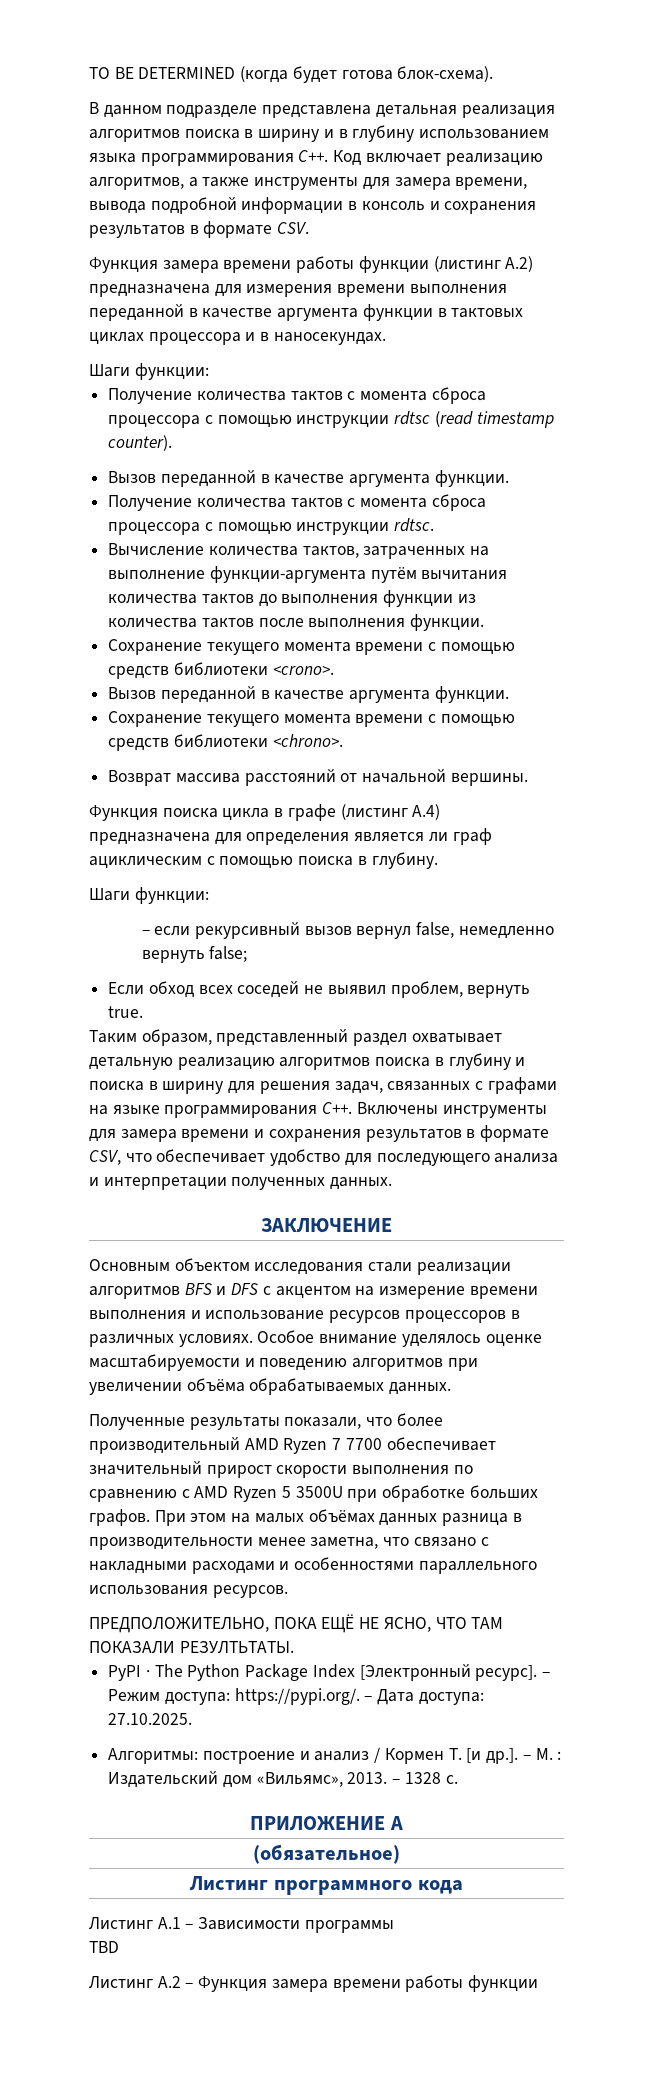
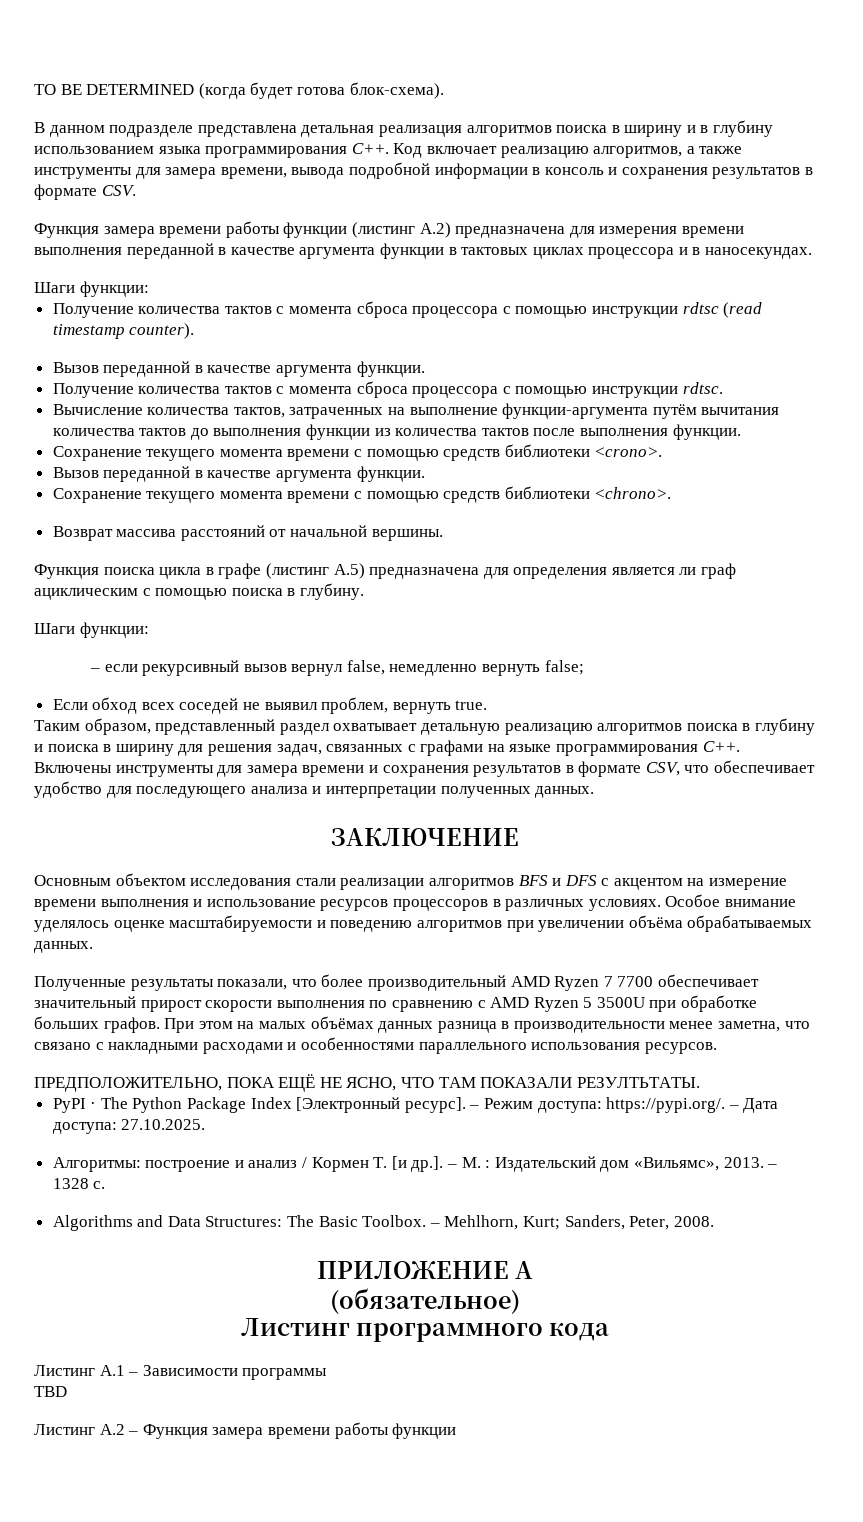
- Функция поиска цикла в графе (листинг А.4) предназначена для определения является ли граф ациклическим с помощью поиска в глубину.
+ Функция поиска цикла в графе (листинг А.5) предназначена для определения является ли граф ациклическим с помощью поиска в глубину.
+ Algorithms and Data Structures: The Basic Toolbox. – Mehlhorn, Kurt; Sanders, Peter, 2008.

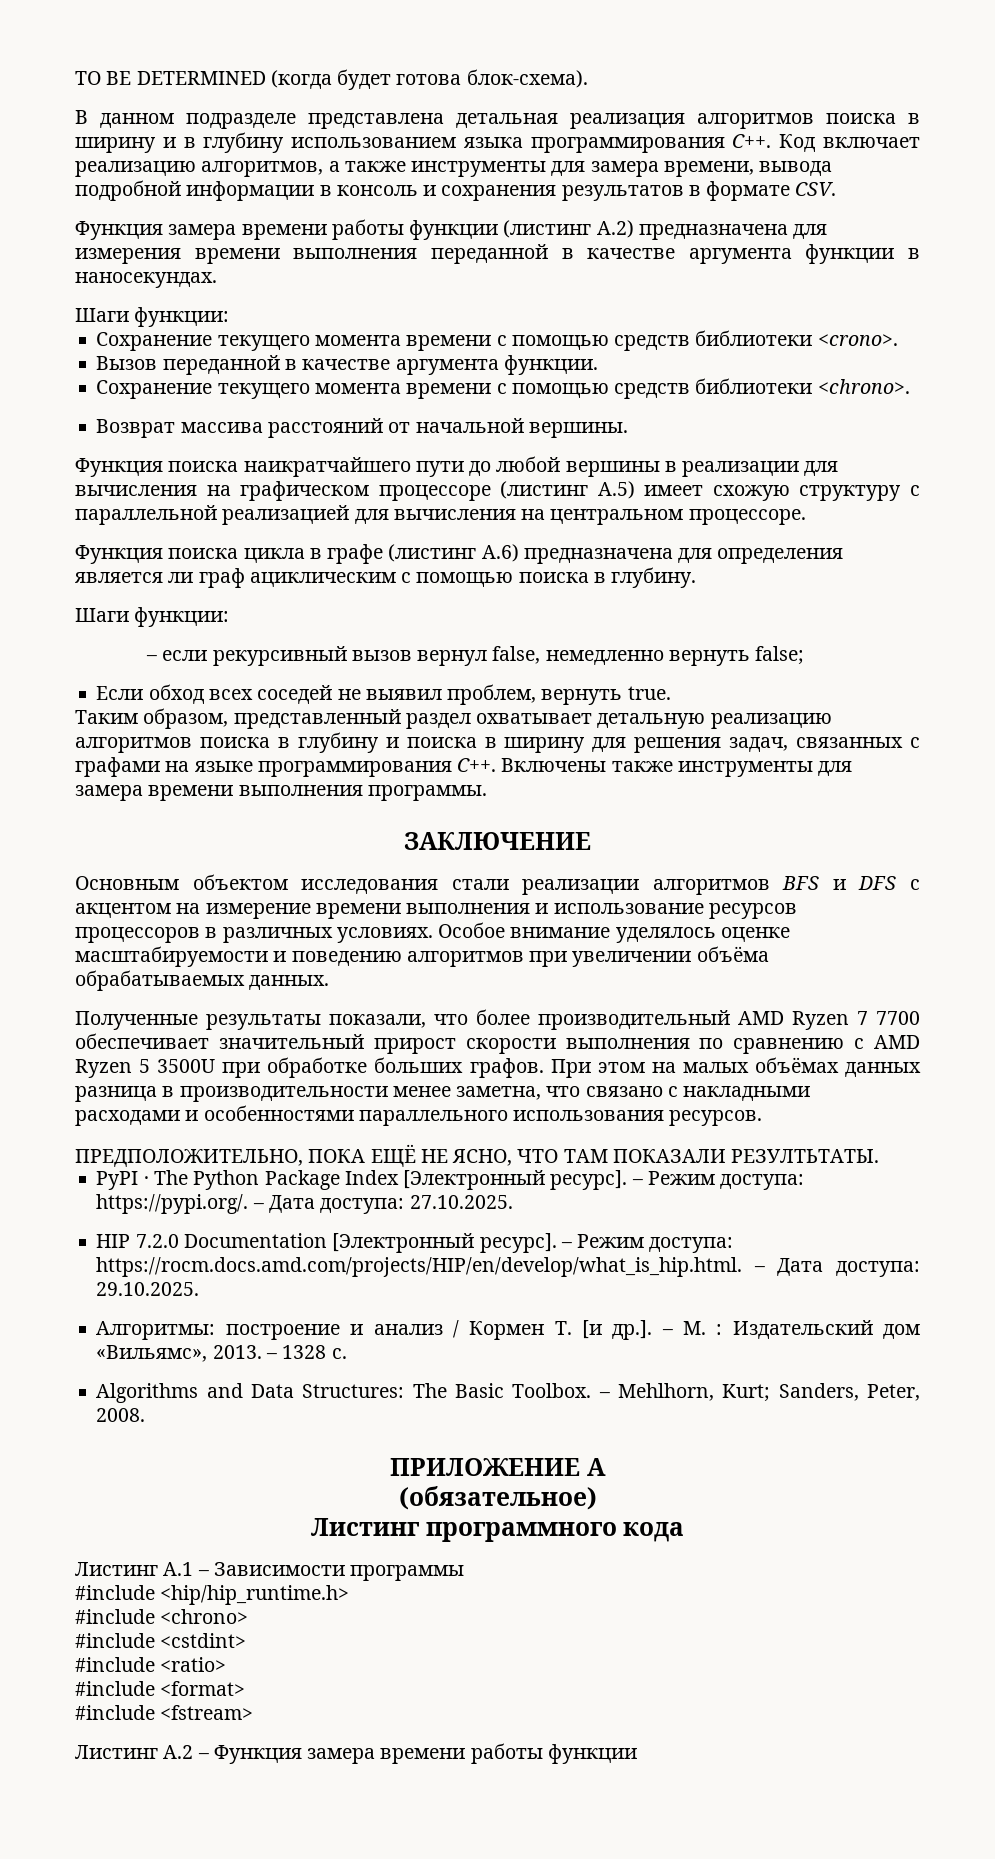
- Функция замера времени работы функции (листинг А.2) предназначена для измерения времени выполнения переданной в качестве аргумента функции в тактовых циклах процессора и в наносекундах.
+ Функция замера времени работы функции (листинг А.2) предназначена для измерения времени выполнения переданной в качестве аргумента функции в наносекундах.
  Шаги функции:
- Получение количества тактов с момента сброса процессора с помощью инструкции rdtsc (read timestamp counter).
- Вызов переданной в качестве аргумента функции.
- Получение количества тактов с момента сброса процессора с помощью инструкции rdtsc.
- Вычисление количества тактов, затраченных на выполнение функции-аргумента путём вычитания количества тактов до выполнения функции из количества тактов после выполнения функции.
+ Функция поиска наикратчайшего пути до любой вершины в реализации для вычисления на графическом процессоре (листинг А.5) имеет схожую структуру с параллельной реализацией для вычисления на центральном процессоре.
- Функция поиска цикла в графе (листинг А.5) предназначена для определения является ли граф ациклическим с помощью поиска в глубину.
+ Функция поиска цикла в графе (листинг А.6) предназначена для определения является ли граф ациклическим с помощью поиска в глубину.
- Таким образом, представленный раздел охватывает детальную реализацию алгоритмов поиска в глубину и поиска в ширину для решения задач, связанных с графами на языке программирования C++. Включены инструменты для замера времени и сохранения результатов в формате CSV, что обеспечивает удобство для последующего анализа и интерпретации полученных данных.
+ Таким образом, представленный раздел охватывает детальную реализацию алгоритмов поиска в глубину и поиска в ширину для решения задач, связанных с графами на языке программирования C++. Включены также инструменты для замера времени выполнения программы.
+ HIP 7.2.0 Documentation [Электронный ресурс]. – Режим доступа: https://rocm.docs.amd.com/projects/HIP/en/develop/what_is_hip.html. – Дата доступа: 29.10.2025.
- TBD
+ #include <hip/hip_runtime.h>
+ #include <chrono>
+ #include <cstdint>
+ #include <ratio>
+ #include <format>
+ #include <fstream>

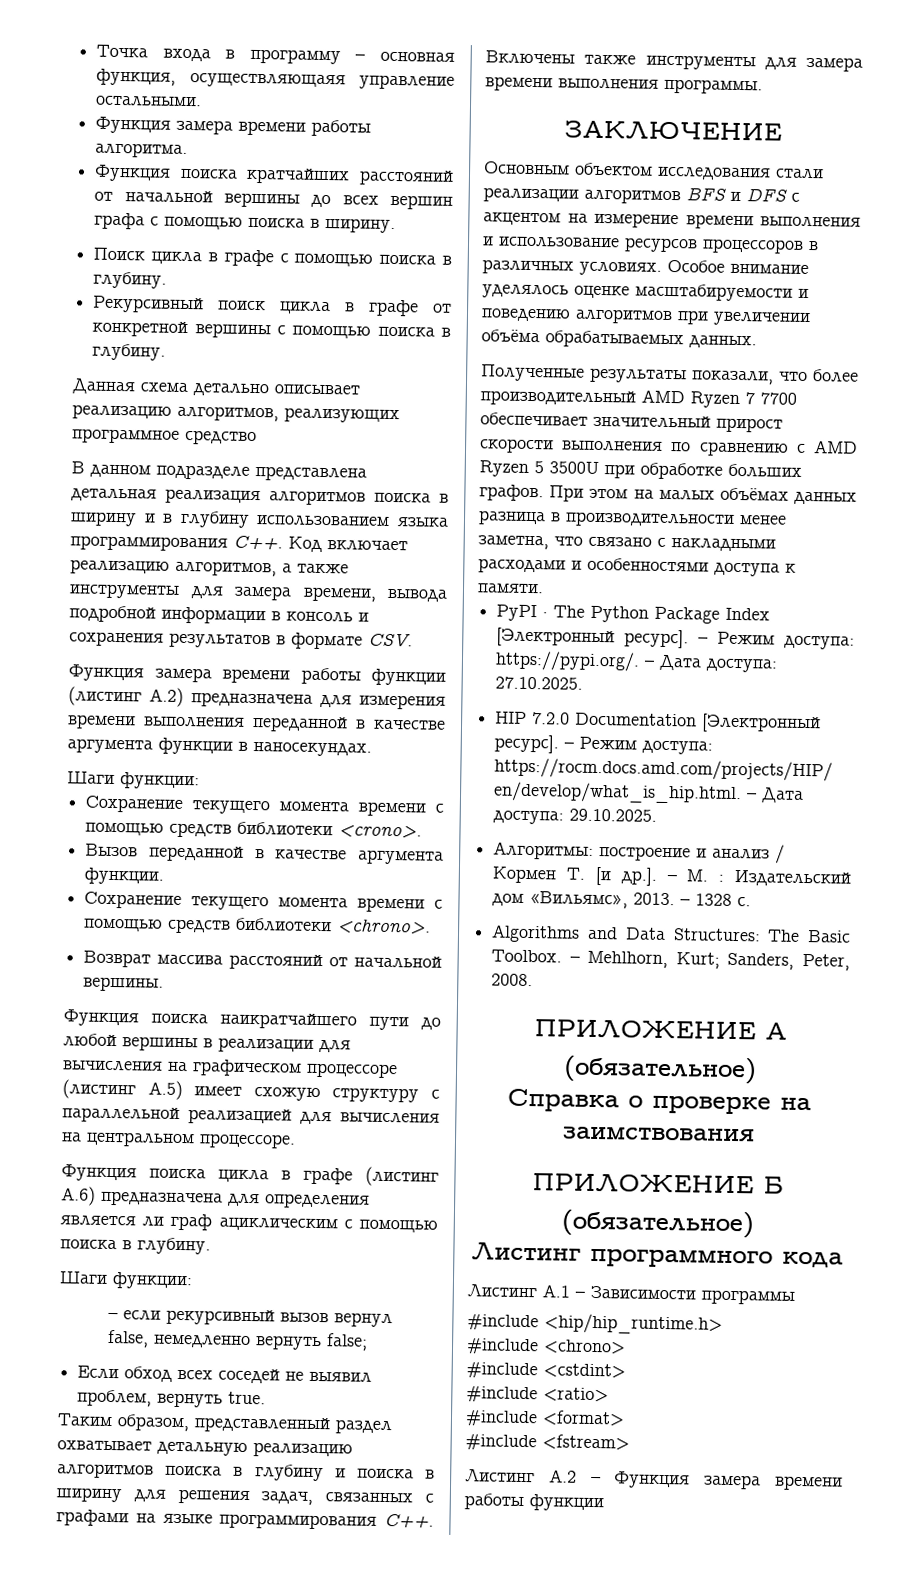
- TO BE DETERMINED (когда будет готова блок-схема).
+ Точка входа в программу – основная функция, осуществляющаяя управление остальными.
+ Функция замера времени работы алгоритма.
+ Функция поиска кратчайших расстояний от начальной вершины до всех вершин графа с помощью поиска в ширину.
+ Поиск цикла в графе с помощью поиска в глубину.
+ Рекурсивный поиск цикла в графе от конкретной вершины с помощью поиска в глубину.
+ Данная схема детально описывает реализацию алгоритмов, реализующих программное средство
- При этом на малых объёмах данных разница в производительности менее заметна, что связано с накладными расходами и особенностями параллельного использования ресурсов.
- ПРЕДПОЛОЖИТЕЛЬНО, ПОКА ЕЩЁ НЕ ЯСНО, ЧТО ТАМ ПОКАЗАЛИ РЕЗУЛТЬТАТЫ.
+ При этом на малых объёмах данных разница в производительности менее заметна, что связано с накладными расходами и особенностями доступа к памяти.
+ Справка о проверке на заимствования
+ ПРИЛОЖЕНИЕ Б
+ (обязательное)

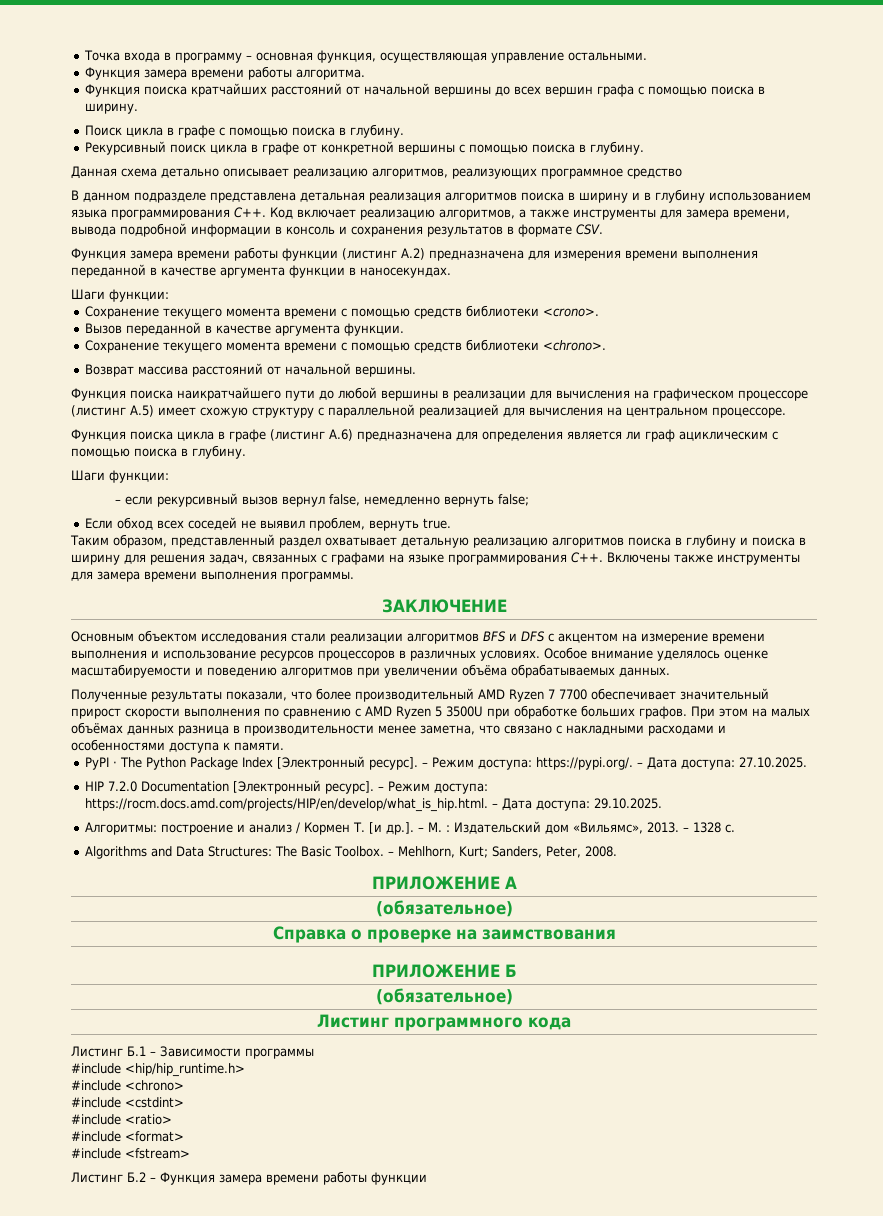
- Точка входа в программу – основная функция, осуществляющаяя управление остальными.
+ Точка входа в программу – основная функция, осуществляющая управление остальными.
- Листинг А.1 – Зависимости программы
+ Листинг Б.1 – Зависимости программы
- Листинг А.2 – Функция замера времени работы функции
+ Листинг Б.2 – Функция замера времени работы функции

